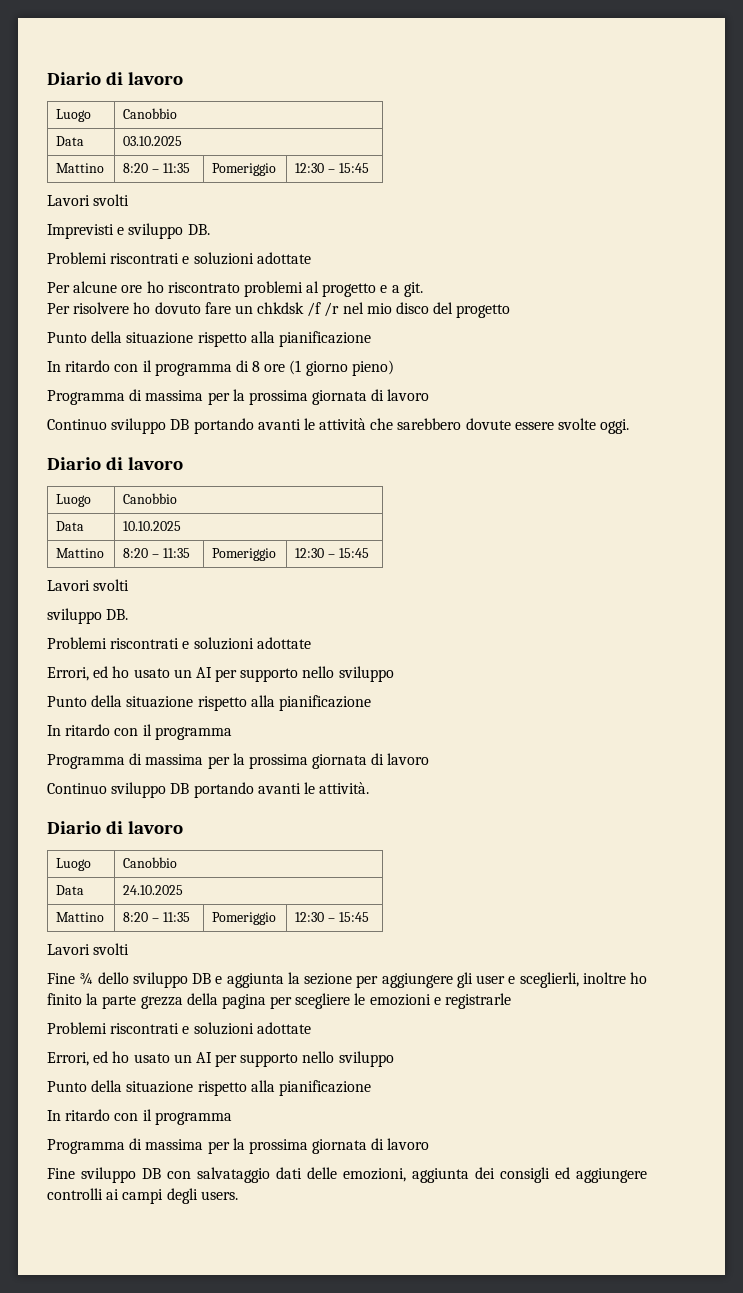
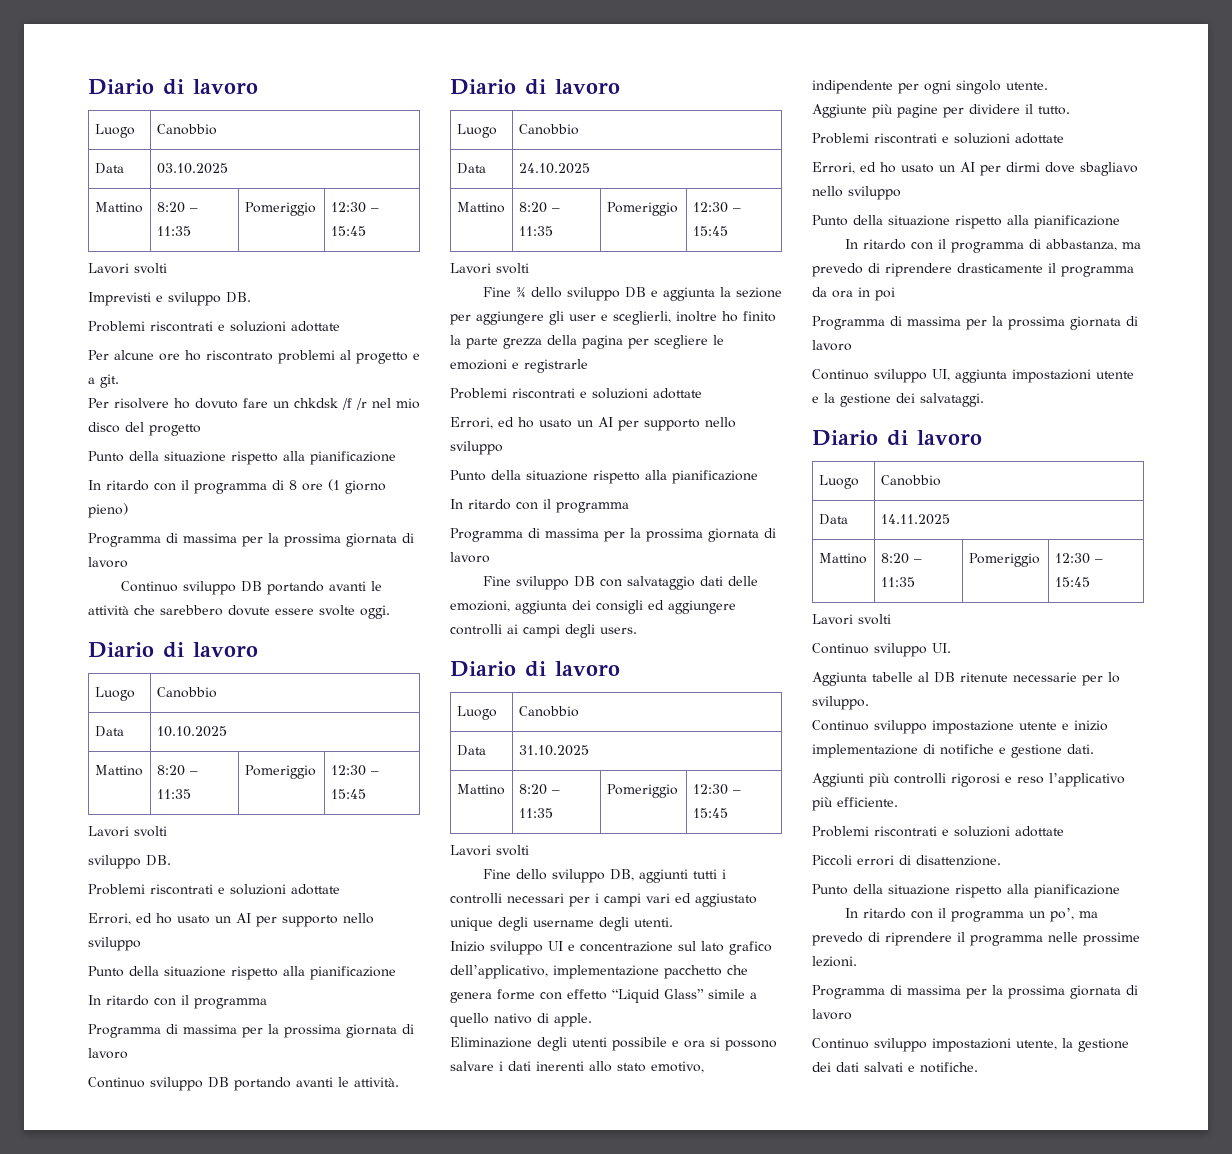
  Fine sviluppo DB con salvataggio dati delle emozioni, aggiunta dei consigli ed aggiungere controlli ai campi degli users.
+ Diario di lavoro
+ Luogo | Canobbio
+ Data | 31.10.2025
+ Mattino | 8:20 – 11:35 | Pomeriggio | 12:30 – 15:45
+ Lavori svolti
+ Fine dello sviluppo DB, aggiunti tutti i controlli necessari per i campi vari ed aggiustato unique degli username degli utenti.
+ Inizio sviluppo UI e concentrazione sul lato grafico dell’applicativo, implementazione pacchetto che genera forme con effetto “Liquid Glass” simile a quello nativo di apple.
+ Eliminazione degli utenti possibile e ora si possono salvare i dati inerenti allo stato emotivo, indipendente per ogni singolo utente.
+ Aggiunte più pagine per dividere il tutto.
+ Problemi riscontrati e soluzioni adottate
+ Errori, ed ho usato un AI per dirmi dove sbagliavo nello sviluppo
+ Punto della situazione rispetto alla pianificazione
+ In ritardo con il programma di abbastanza, ma prevedo di riprendere drasticamente il programma da ora in poi
+ Programma di massima per la prossima giornata di lavoro
+ Continuo sviluppo UI, aggiunta impostazioni utente e la gestione dei salvataggi.
+ Diario di lavoro
+ Luogo | Canobbio
+ Data | 14.11.2025
+ Mattino | 8:20 – 11:35 | Pomeriggio | 12:30 – 15:45
+ Lavori svolti
+ Continuo sviluppo UI.
+ Aggiunta tabelle al DB ritenute necessarie per lo sviluppo.
+ Continuo sviluppo impostazione utente e inizio implementazione di notifiche e gestione dati.
+ Aggiunti più controlli rigorosi e reso l’applicativo più efficiente.
+ Problemi riscontrati e soluzioni adottate
+ Piccoli errori di disattenzione.
+ Punto della situazione rispetto alla pianificazione
+ In ritardo con il programma un po’, ma prevedo di riprendere il programma nelle prossime lezioni.
+ Programma di massima per la prossima giornata di lavoro
+ Continuo sviluppo impostazioni utente, la gestione dei dati salvati e notifiche.

